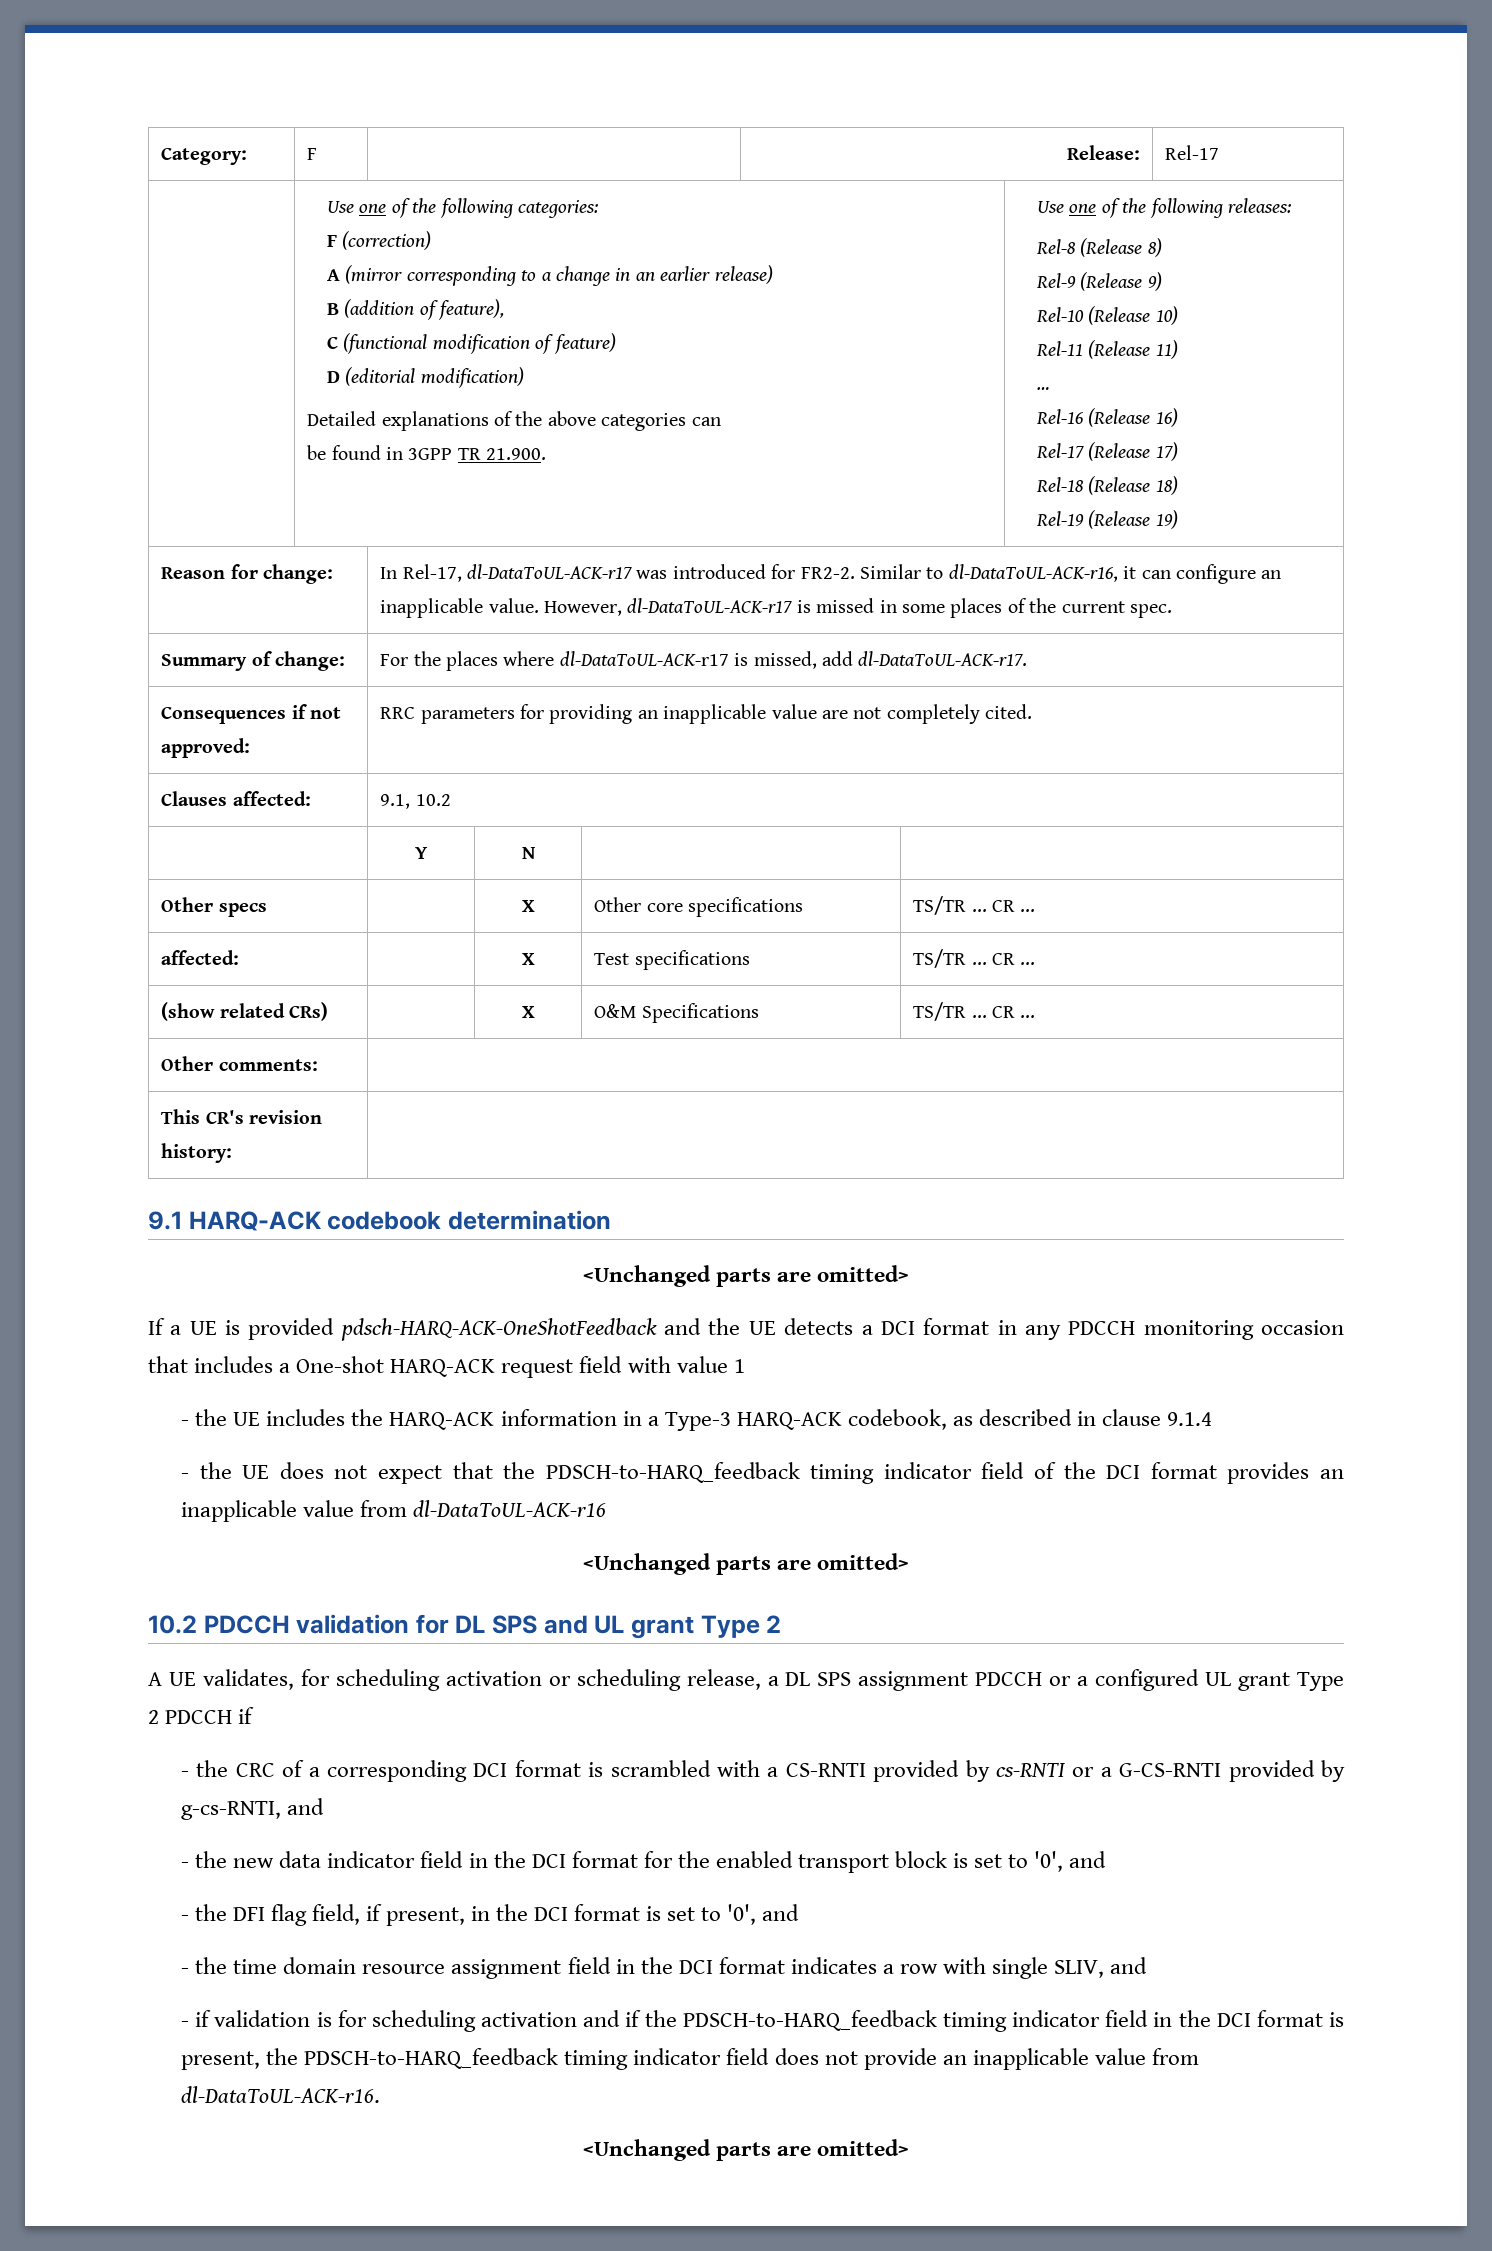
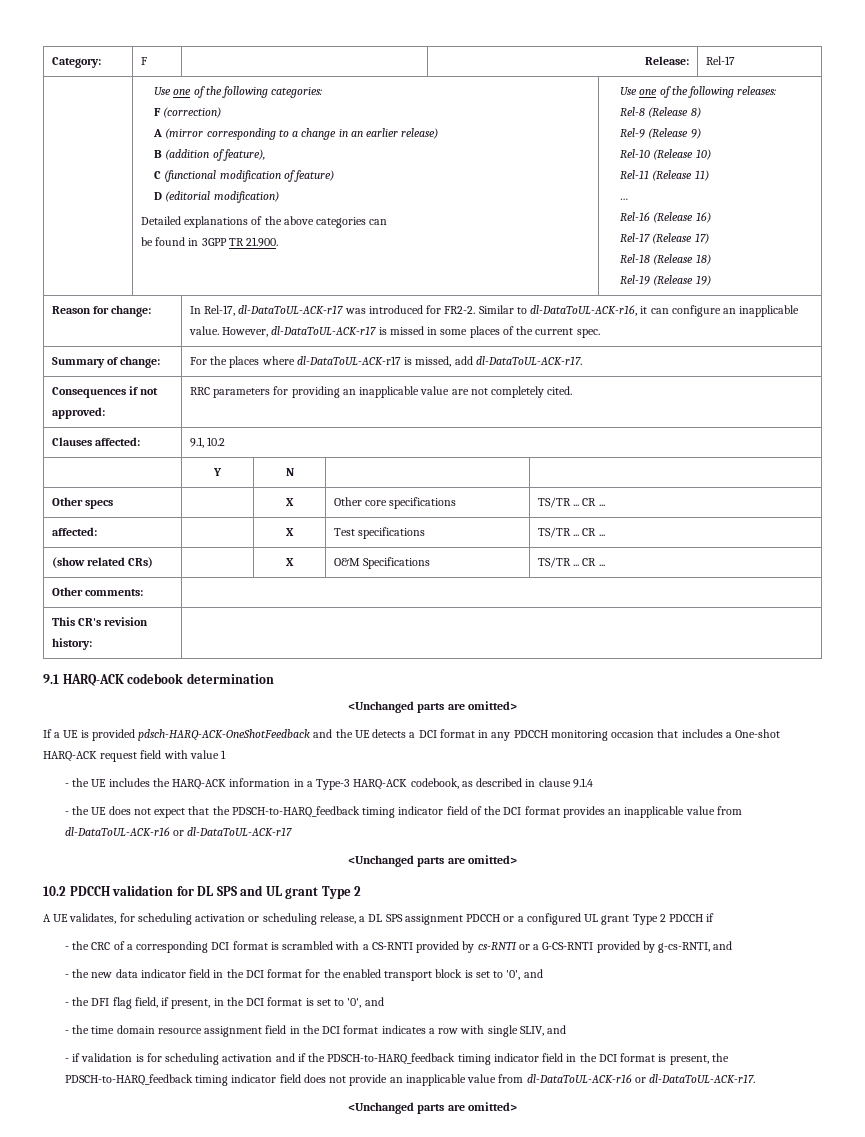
- - the UE does not expect that the PDSCH-to-HARQ_feedback timing indicator field of the DCI format provides an inapplicable value from dl-DataToUL-ACK-r16
+ - the UE does not expect that the PDSCH-to-HARQ_feedback timing indicator field of the DCI format provides an inapplicable value from dl-DataToUL-ACK-r16 or dl-DataToUL-ACK-r17
- - if validation is for scheduling activation and if the PDSCH-to-HARQ_feedback timing indicator field in the DCI format is present, the PDSCH-to-HARQ_feedback timing indicator field does not provide an inapplicable value from dl-DataToUL-ACK-r16.
+ - if validation is for scheduling activation and if the PDSCH-to-HARQ_feedback timing indicator field in the DCI format is present, the PDSCH-to-HARQ_feedback timing indicator field does not provide an inapplicable value from dl-DataToUL-ACK-r16 or dl-DataToUL-ACK-r17.

